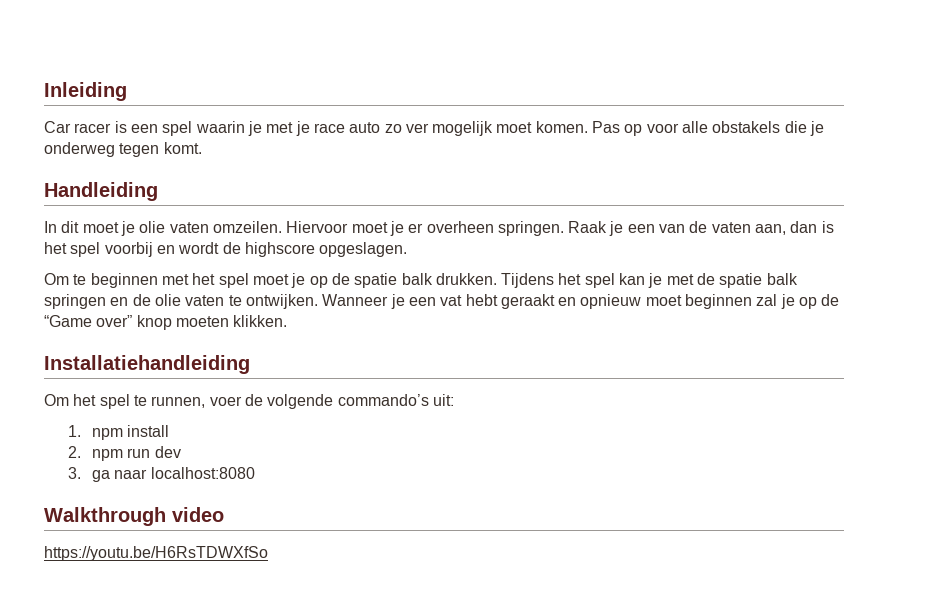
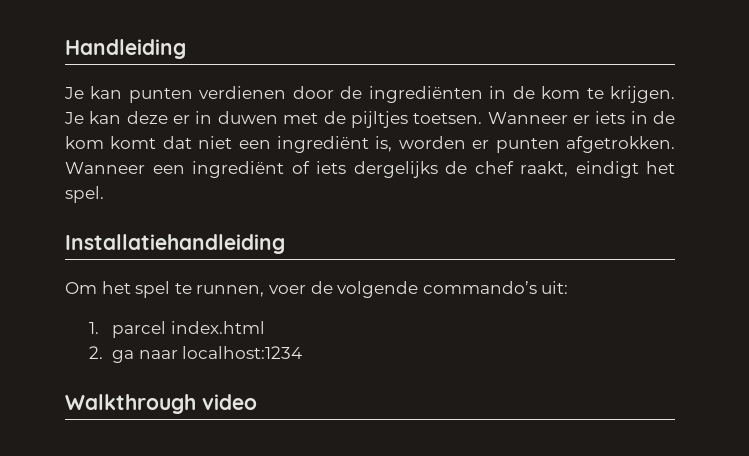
- Inleiding
- Car racer is een spel waarin je met je race auto zo ver mogelijk moet komen. Pas op voor alle obstakels die je onderweg tegen komt.
  Handleiding
- In dit moet je olie vaten omzeilen. Hiervoor moet je er overheen springen. Raak je een van de vaten aan, dan is het spel voorbij en wordt de highscore opgeslagen.
- Om te beginnen met het spel moet je op de spatie balk drukken. Tijdens het spel kan je met de spatie balk springen en de olie vaten te ontwijken. Wanneer je een vat hebt geraakt en opnieuw moet beginnen zal je op de “Game over” knop moeten klikken.
+ Je kan punten verdienen door de ingrediënten in de kom te krijgen. Je kan deze er in duwen met de pijltjes toetsen. Wanneer er iets in de kom komt dat niet een ingrediënt is, worden er punten afgetrokken. Wanneer een ingrediënt of iets dergelijks de chef raakt, eindigt het spel.
- 1. npm install
- 2. npm run dev
- 3. ga naar localhost:8080
+ 1. parcel index.html
+ 2. ga naar localhost:1234
- https://youtu.be/H6RsTDWXfSo

